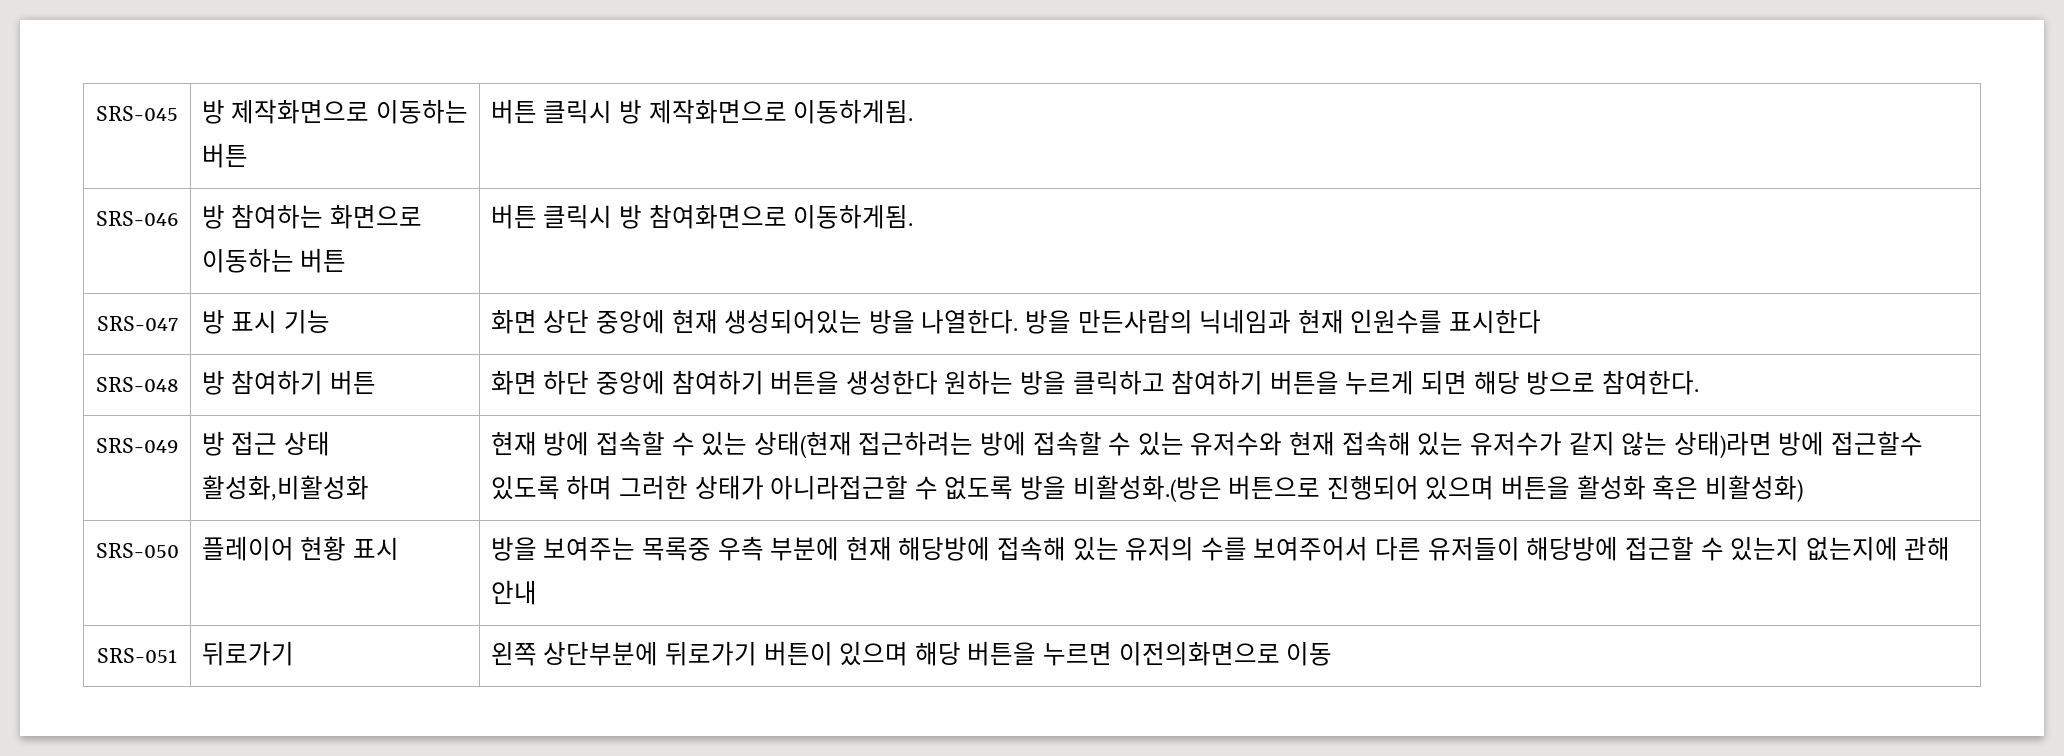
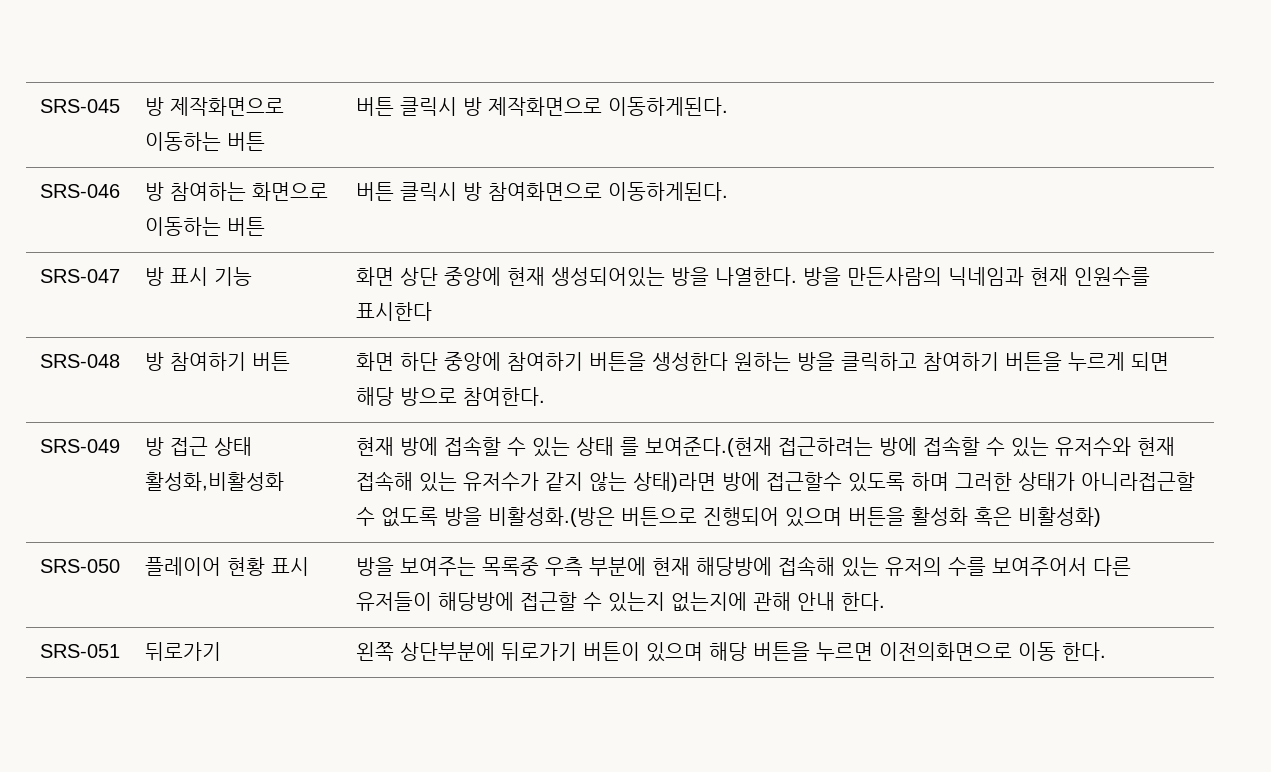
- SRS-045 | 방 제작화면으로 이동하는 버튼 | 버튼 클릭시 방 제작화면으로 이동하게됨.
+ SRS-045 | 방 제작화면으로 이동하는 버튼 | 버튼 클릭시 방 제작화면으로 이동하게된다.
- SRS-046 | 방 참여하는 화면으로 이동하는 버튼 | 버튼 클릭시 방 참여화면으로 이동하게됨.
+ SRS-046 | 방 참여하는 화면으로 이동하는 버튼 | 버튼 클릭시 방 참여화면으로 이동하게된다.
- 현재 방에 접속할 수 있는 상태(현재 접근하려는 방에 접속할 수 있는 유저수와 현재 접속해 있는 유저수가 같지 않는 상태)라면 방에 접근할수 있도록 하며 그러한 상태가 아니라접근할 수 없도록 방을 비활성화.(방은 버튼으로 진행되어 있으며 버튼을 활성화 혹은 비활성화)
+ 현재 방에 접속할 수 있는 상태 를 보여준다.(현재 접근하려는 방에 접속할 수 있는 유저수와 현재 접속해 있는 유저수가 같지 않는 상태)라면 방에 접근할수 있도록 하며 그러한 상태가 아니라접근할 수 없도록 방을 비활성화.(방은 버튼으로 진행되어 있으며 버튼을 활성화 혹은 비활성화)
- SRS-050 | 플레이어 현황 표시 | 방을 보여주는 목록중 우측 부분에 현재 해당방에 접속해 있는 유저의 수를 보여주어서 다른 유저들이 해당방에 접근할 수 있는지 없는지에 관해 안내
+ SRS-050 | 플레이어 현황 표시 | 방을 보여주는 목록중 우측 부분에 현재 해당방에 접속해 있는 유저의 수를 보여주어서 다른 유저들이 해당방에 접근할 수 있는지 없는지에 관해 안내 한다.
- SRS-051 | 뒤로가기 | 왼쪽 상단부분에 뒤로가기 버튼이 있으며 해당 버튼을 누르면 이전의화면으로 이동
+ SRS-051 | 뒤로가기 | 왼쪽 상단부분에 뒤로가기 버튼이 있으며 해당 버튼을 누르면 이전의화면으로 이동 한다.

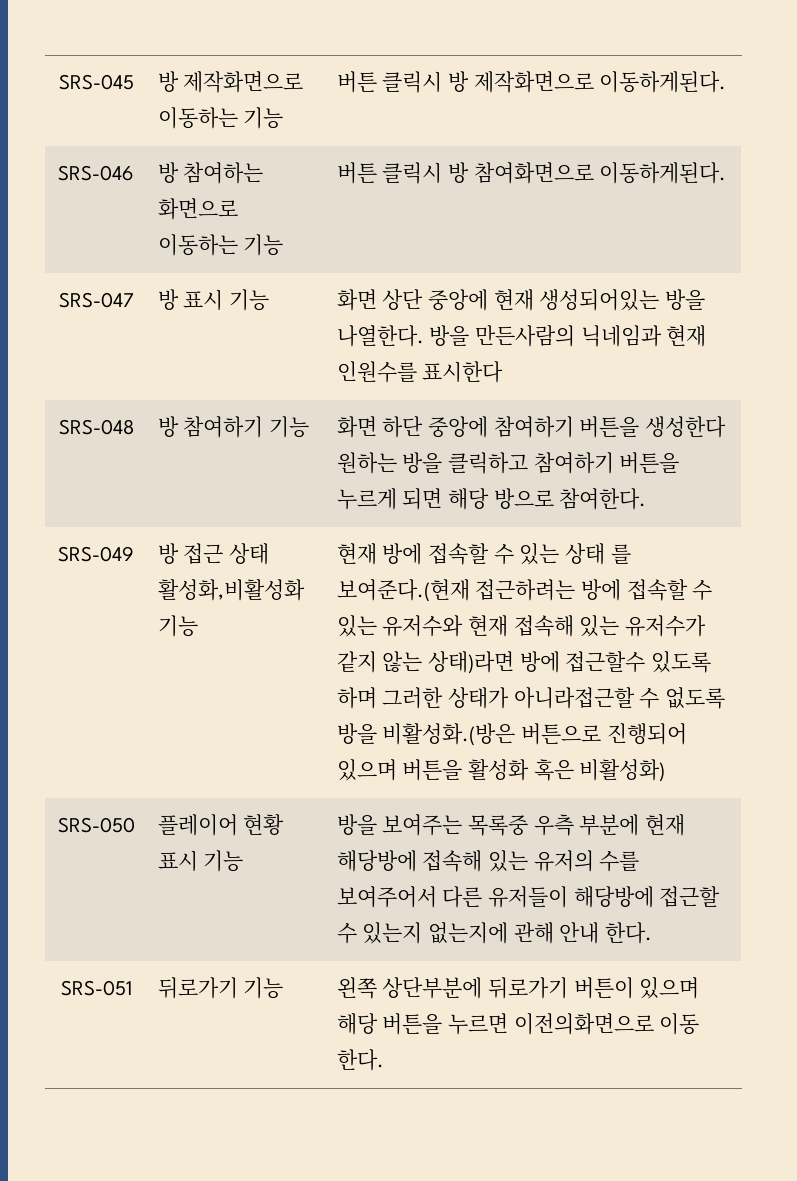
- SRS-045 | 방 제작화면으로 이동하는 버튼 | 버튼 클릭시 방 제작화면으로 이동하게된다.
+ SRS-045 | 방 제작화면으로 이동하는 기능 | 버튼 클릭시 방 제작화면으로 이동하게된다.
- SRS-046 | 방 참여하는 화면으로 이동하는 버튼 | 버튼 클릭시 방 참여화면으로 이동하게된다.
+ SRS-046 | 방 참여하는 화면으로 이동하는 기능 | 버튼 클릭시 방 참여화면으로 이동하게된다.
- SRS-048 | 방 참여하기 버튼 | 화면 하단 중앙에 참여하기 버튼을 생성한다 원하는 방을 클릭하고 참여하기 버튼을 누르게 되면 해당 방으로 참여한다.
+ SRS-048 | 방 참여하기 기능 | 화면 하단 중앙에 참여하기 버튼을 생성한다 원하는 방을 클릭하고 참여하기 버튼을 누르게 되면 해당 방으로 참여한다.
- 방 접근 상태 활성화,비활성화
+ 방 접근 상태 활성화,비활성화 기능
- SRS-050 | 플레이어 현황 표시 | 방을 보여주는 목록중 우측 부분에 현재 해당방에 접속해 있는 유저의 수를 보여주어서 다른 유저들이 해당방에 접근할 수 있는지 없는지에 관해 안내 한다.
+ SRS-050 | 플레이어 현황 표시 기능 | 방을 보여주는 목록중 우측 부분에 현재 해당방에 접속해 있는 유저의 수를 보여주어서 다른 유저들이 해당방에 접근할 수 있는지 없는지에 관해 안내 한다.
- SRS-051 | 뒤로가기 | 왼쪽 상단부분에 뒤로가기 버튼이 있으며 해당 버튼을 누르면 이전의화면으로 이동 한다.
+ SRS-051 | 뒤로가기 기능 | 왼쪽 상단부분에 뒤로가기 버튼이 있으며 해당 버튼을 누르면 이전의화면으로 이동 한다.

